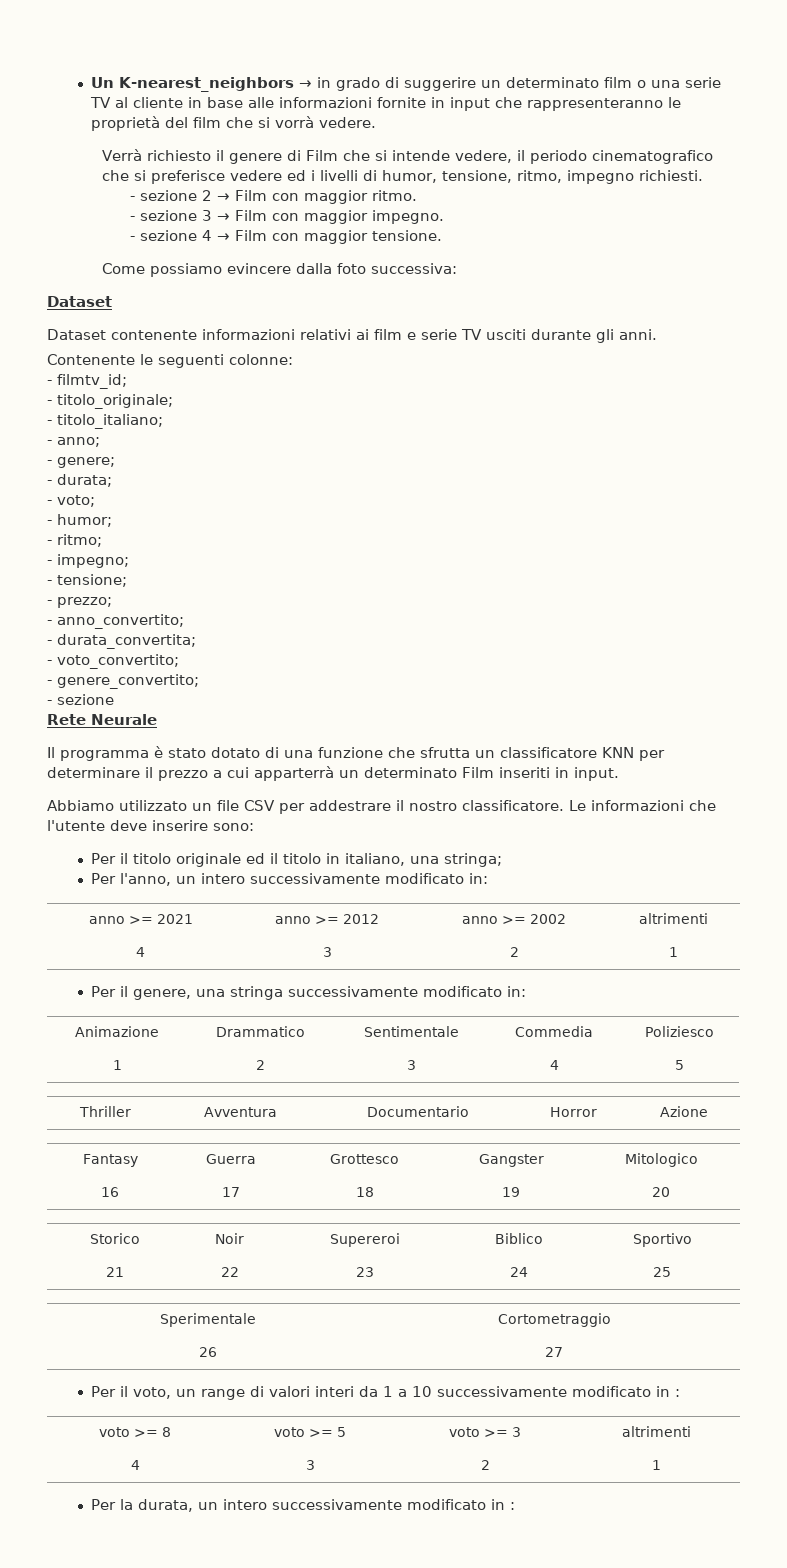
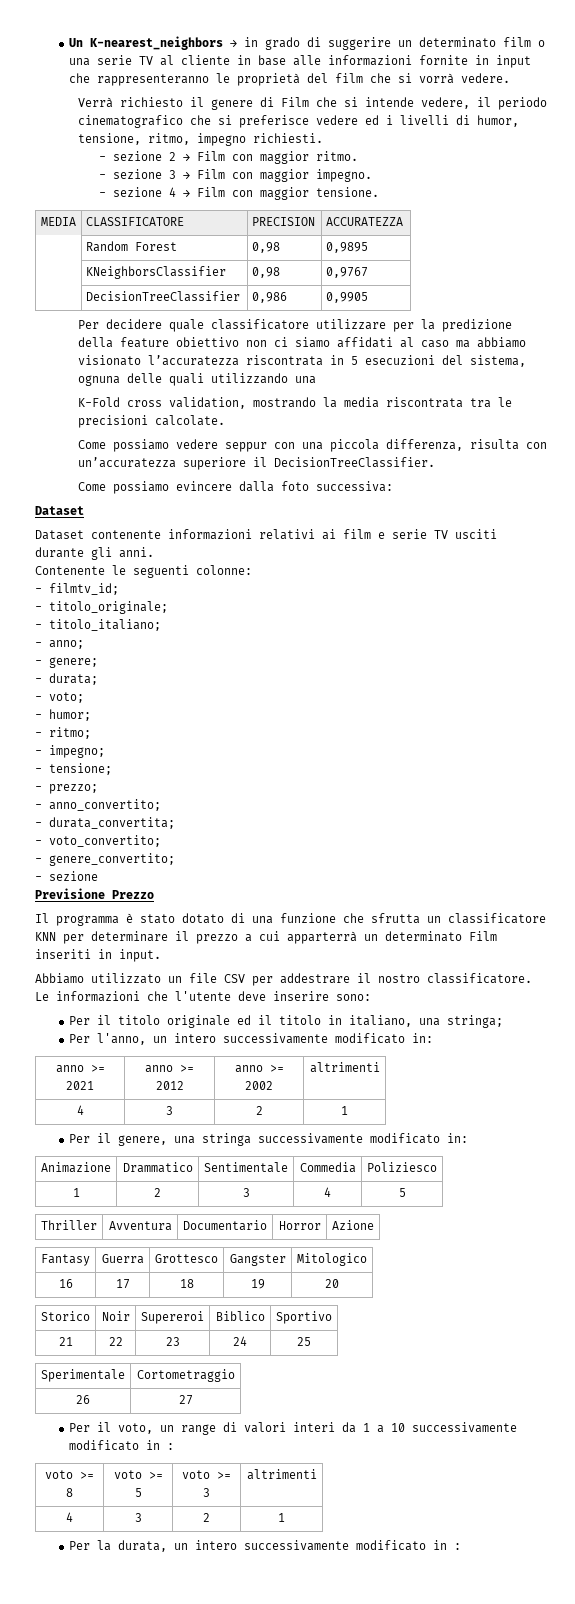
+ MEDIA | CLASSIFICATORE | PRECISION | ACCURATEZZA
+ | Random Forest | 0,98 | 0,9895
+ | KNeighborsClassifier | 0,98 | 0,9767
+ | DecisionTreeClassifier | 0,986 | 0,9905
+ Per decidere quale classificatore utilizzare per la predizione della feature obiettivo non ci siamo affidati al caso ma abbiamo visionato l’accuratezza riscontrata in 5 esecuzioni del sistema, ognuna delle quali utilizzando una
+ K-Fold cross validation, mostrando la media riscontrata tra le precisioni calcolate.
+ Come possiamo vedere seppur con una piccola differenza, risulta con un’accuratezza superiore il DecisionTreeClassifier.
- Rete Neurale
+ Previsione Prezzo

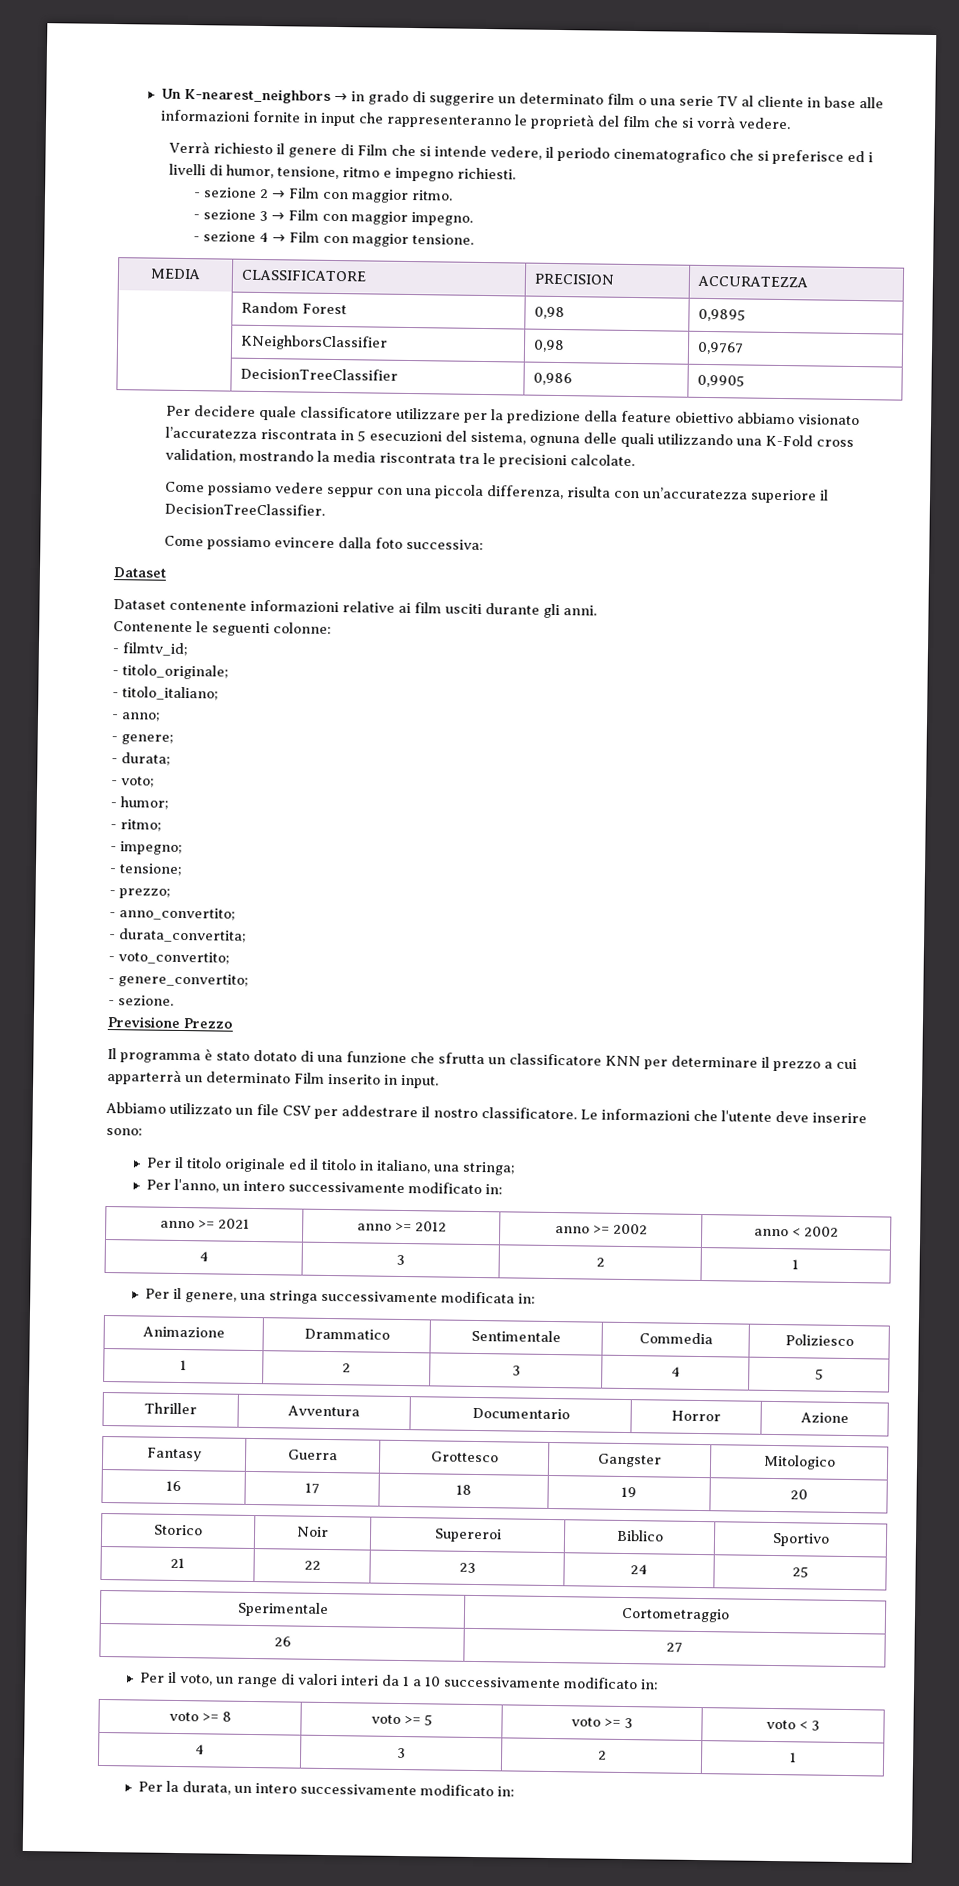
- Verrà richiesto il genere di Film che si intende vedere, il periodo cinematografico che si preferisce vedere ed i livelli di humor, tensione, ritmo, impegno richiesti.
+ Verrà richiesto il genere di Film che si intende vedere, il periodo cinematografico che si preferisce ed i livelli di humor, tensione, ritmo e impegno richiesti.
- Per decidere quale classificatore utilizzare per la predizione della feature obiettivo non ci siamo affidati al caso ma abbiamo visionato l’accuratezza riscontrata in 5 esecuzioni del sistema, ognuna delle quali utilizzando una
- K-Fold cross validation, mostrando la media riscontrata tra le precisioni calcolate.
+ Per decidere quale classificatore utilizzare per la predizione della feature obiettivo abbiamo visionato l’accuratezza riscontrata in 5 esecuzioni del sistema, ognuna delle quali utilizzando una K-Fold cross validation, mostrando la media riscontrata tra le precisioni calcolate.
- Dataset contenente informazioni relativi ai film e serie TV usciti durante gli anni.
+ Dataset contenente informazioni relative ai film usciti durante gli anni.
  - genere_convertito;
- - sezione
+ - sezione.
- Il programma è stato dotato di una funzione che sfrutta un classificatore KNN per determinare il prezzo a cui apparterrà un determinato Film inseriti in input.
+ Il programma è stato dotato di una funzione che sfrutta un classificatore KNN per determinare il prezzo a cui apparterrà un determinato Film inserito in input.
- anno >= 2021 | anno >= 2012 | anno >= 2002 | altrimenti
+ anno >= 2021 | anno >= 2012 | anno >= 2002 | anno < 2002
- Per il genere, una stringa successivamente modificato in:
+ Per il genere, una stringa successivamente modificata in:
- Per il voto, un range di valori interi da 1 a 10 successivamente modificato in :
+ Per il voto, un range di valori interi da 1 a 10 successivamente modificato in:
- voto >= 8 | voto >= 5 | voto >= 3 | altrimenti
+ voto >= 8 | voto >= 5 | voto >= 3 | voto < 3
- Per la durata, un intero successivamente modificato in :
+ Per la durata, un intero successivamente modificato in:

